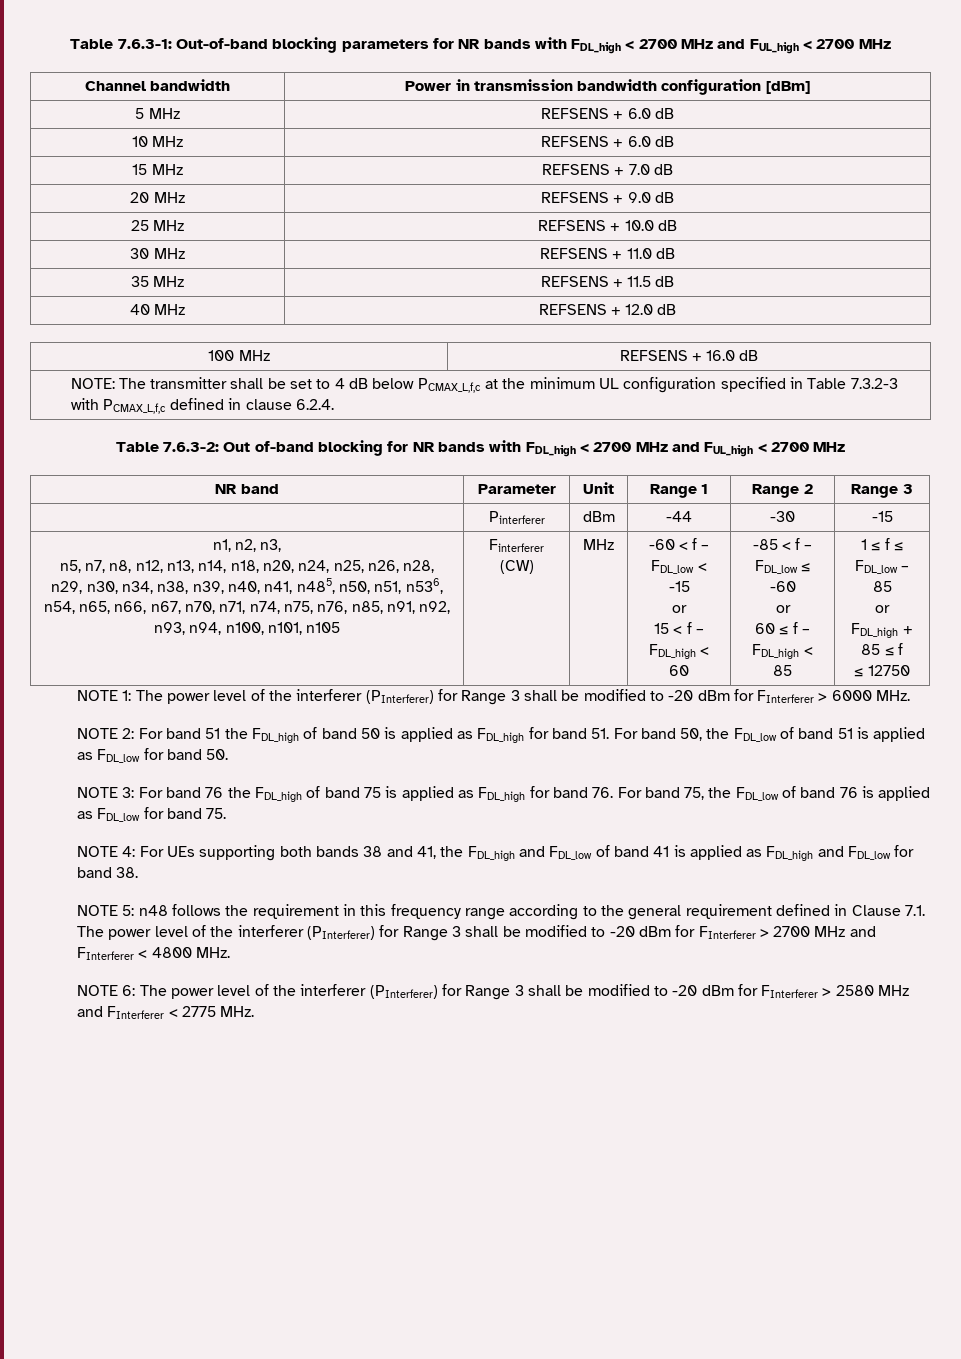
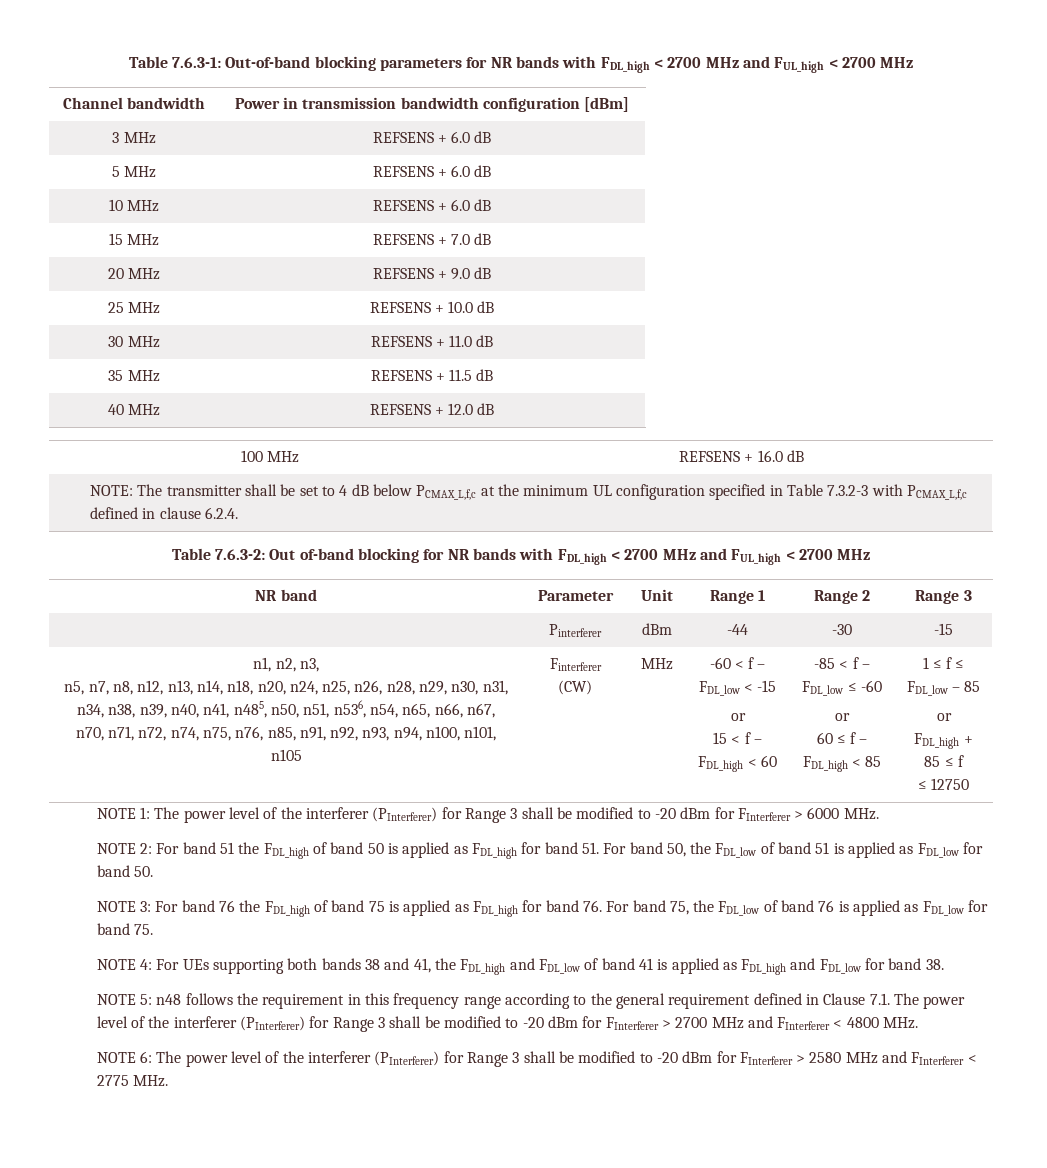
+ 3 MHz | REFSENS + 6.0 dB
- n5, n7, n8, n12, n13, n14, n18, n20, n24, n25, n26, n28, n29, n30, n34, n38, n39, n40, n41, n485, n50, n51, n536, n54, n65, n66, n67, n70, n71, n74, n75, n76, n85, n91, n92, n93, n94, n100, n101, n105
+ n5, n7, n8, n12, n13, n14, n18, n20, n24, n25, n26, n28, n29, n30, n31, n34, n38, n39, n40, n41, n485, n50, n51, n536, n54, n65, n66, n67, n70, n71, n72, n74, n75, n76, n85, n91, n92, n93, n94, n100, n101, n105

